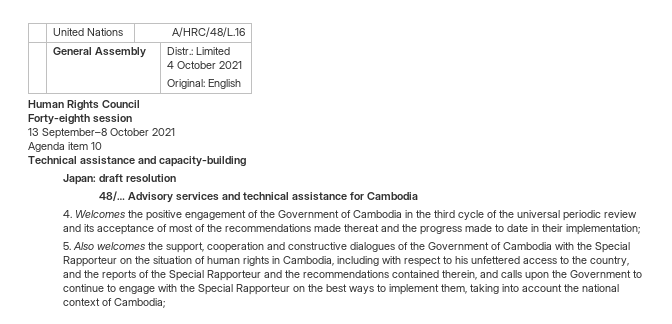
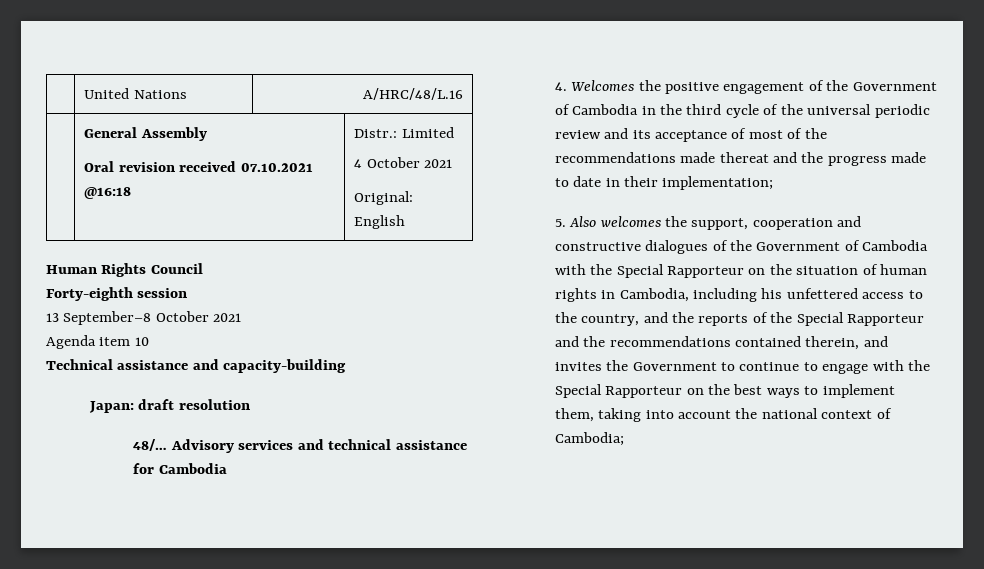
- | General Assembly | Distr.: Limited
+ | General Assembly
+ Oral revision received 07.10.2021 @16:18 | Distr.: Limited
- 5. Also welcomes the support, cooperation and constructive dialogues of the Government of Cambodia with the Special Rapporteur on the situation of human rights in Cambodia, including with respect to his unfettered access to the country, and the reports of the Special Rapporteur and the recommendations contained therein, and calls upon the Government to continue to engage with the Special Rapporteur on the best ways to implement them, taking into account the national context of Cambodia;
+ 5. Also welcomes the support, cooperation and constructive dialogues of the Government of Cambodia with the Special Rapporteur on the situation of human rights in Cambodia, including his unfettered access to the country, and the reports of the Special Rapporteur and the recommendations contained therein, and invites the Government to continue to engage with the Special Rapporteur on the best ways to implement them, taking into account the national context of Cambodia;

